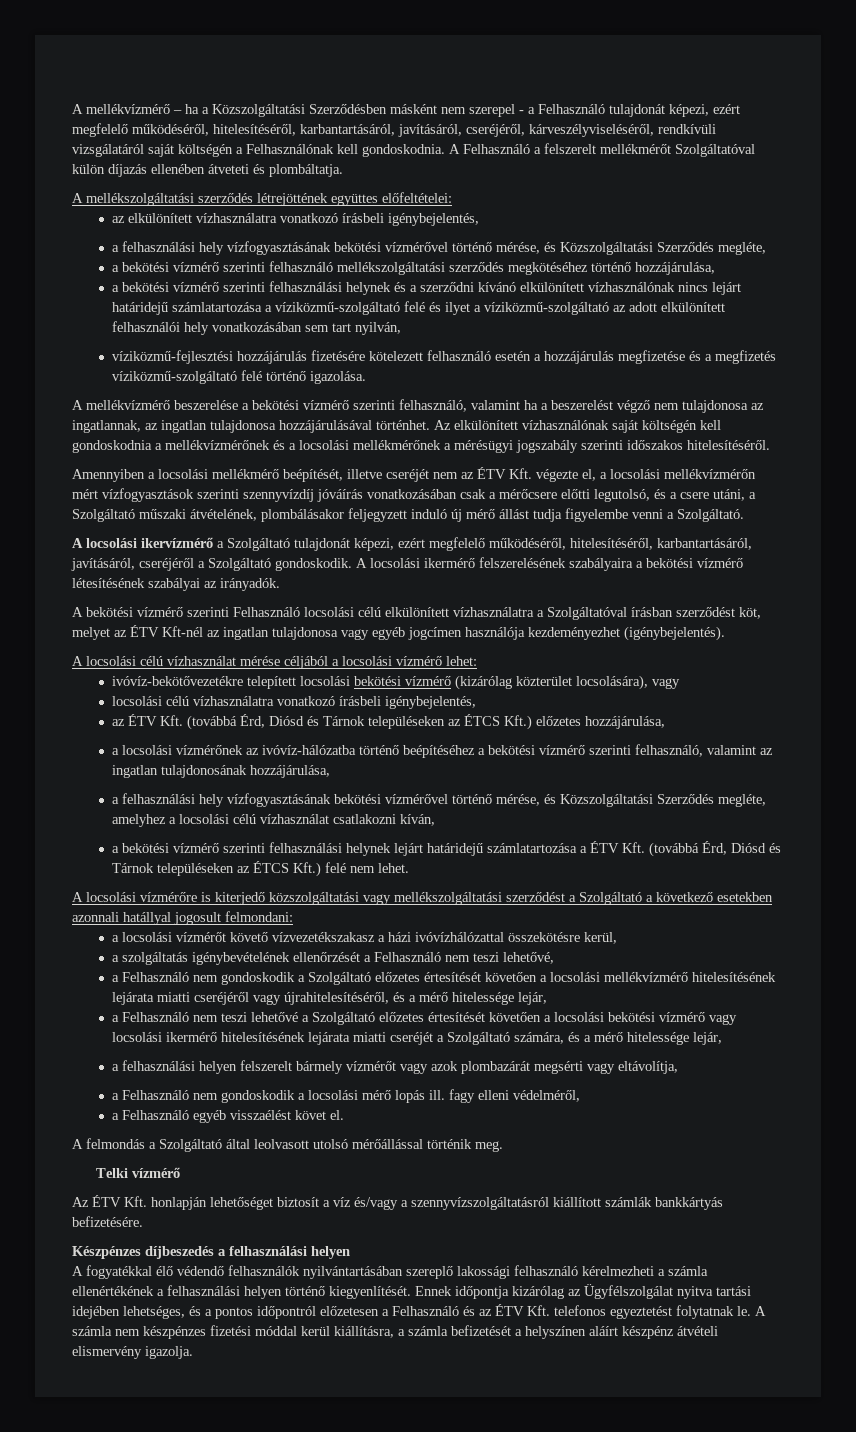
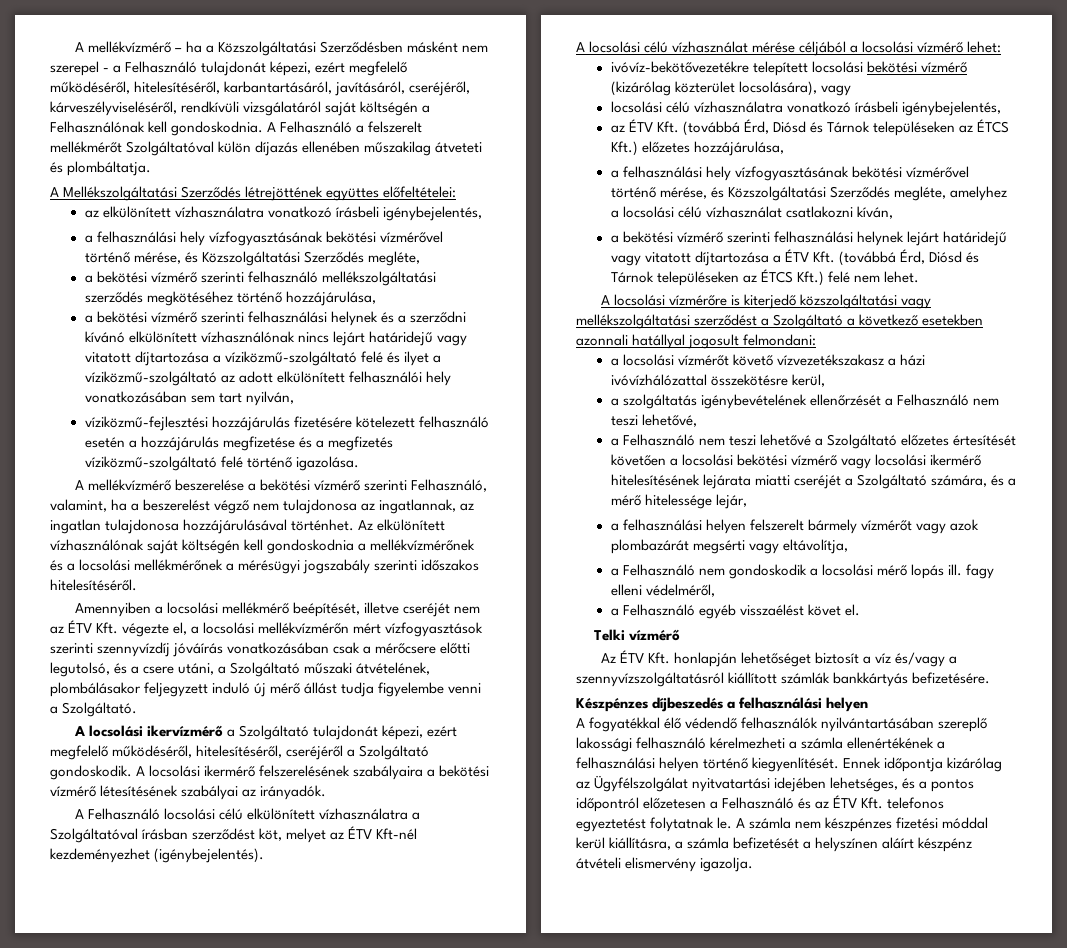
- A Felhasználó a felszerelt mellékmérőt Szolgáltatóval külön díjazás ellenében átveteti és plombáltatja.
+ A Felhasználó a felszerelt mellékmérőt Szolgáltatóval külön díjazás ellenében műszakilag átveteti és plombáltatja.
- A mellékszolgáltatási szerződés létrejöttének együttes előfeltételei:
+ A Mellékszolgáltatási Szerződés létrejöttének együttes előfeltételei:
- a bekötési vízmérő szerinti felhasználási helynek és a szerződni kívánó elkülönített vízhasználónak nincs lejárt határidejű számlatartozása a víziközmű-szolgáltató felé és ilyet a víziközmű-szolgáltató az adott elkülönített felhasználói hely vonatkozásában sem tart nyilván,
+ a bekötési vízmérő szerinti felhasználási helynek és a szerződni kívánó elkülönített vízhasználónak nincs lejárt határidejű vagy vitatott díjtartozása a víziközmű-szolgáltató felé és ilyet a víziközmű-szolgáltató az adott elkülönített felhasználói hely vonatkozásában sem tart nyilván,
- A mellékvízmérő beszerelése a bekötési vízmérő szerinti felhasználó, valamint ha a beszerelést végző nem tulajdonosa az ingatlannak, az ingatlan tulajdonosa hozzájárulásával történhet.
+ A mellékvízmérő beszerelése a bekötési vízmérő szerinti Felhasználó, valamint, ha a beszerelést végző nem tulajdonosa az ingatlannak, az ingatlan tulajdonosa hozzájárulásával történhet.
- A locsolási ikervízmérő a Szolgáltató tulajdonát képezi, ezért megfelelő működéséről, hitelesítéséről, karbantartásáról, javításáról, cseréjéről a Szolgáltató gondoskodik.
+ A locsolási ikervízmérő a Szolgáltató tulajdonát képezi, ezért megfelelő működéséről, hitelesítéséről, cseréjéről a Szolgáltató gondoskodik.
- A bekötési vízmérő szerinti Felhasználó locsolási célú elkülönített vízhasználatra a Szolgáltatóval írásban szerződést köt, melyet az ÉTV Kft-nél az ingatlan tulajdonosa vagy egyéb jogcímen használója kezdeményezhet (igénybejelentés).
+ A Felhasználó locsolási célú elkülönített vízhasználatra a Szolgáltatóval írásban szerződést köt, melyet az ÉTV Kft-nél kezdeményezhet (igénybejelentés).
- a locsolási vízmérőnek az ivóvíz-hálózatba történő beépítéséhez a bekötési vízmérő szerinti felhasználó, valamint az ingatlan tulajdonosának hozzájárulása,
- a bekötési vízmérő szerinti felhasználási helynek lejárt határidejű számlatartozása a ÉTV Kft. (továbbá Érd, Diósd és Tárnok településeken az ÉTCS Kft.) felé nem lehet.
+ a bekötési vízmérő szerinti felhasználási helynek lejárt határidejű vagy vitatott díjtartozása a ÉTV Kft. (továbbá Érd, Diósd és Tárnok településeken az ÉTCS Kft.) felé nem lehet.
- a Felhasználó nem gondoskodik a Szolgáltató előzetes értesítését követően a locsolási mellékvízmérő hitelesítésének lejárata miatti cseréjéről vagy újrahitelesítéséről, és a mérő hitelessége lejár,
- A felmondás a Szolgáltató által leolvasott utolsó mérőállással történik meg.
- Ennek időpontja kizárólag az Ügyfélszolgálat nyitva tartási idejében lehetséges, és a pontos időpontról előzetesen a Felhasználó és az ÉTV Kft. telefonos egyeztetést folytatnak le.
+ Ennek időpontja kizárólag az Ügyfélszolgálat nyitvatartási idejében lehetséges, és a pontos időpontról előzetesen a Felhasználó és az ÉTV Kft. telefonos egyeztetést folytatnak le.

